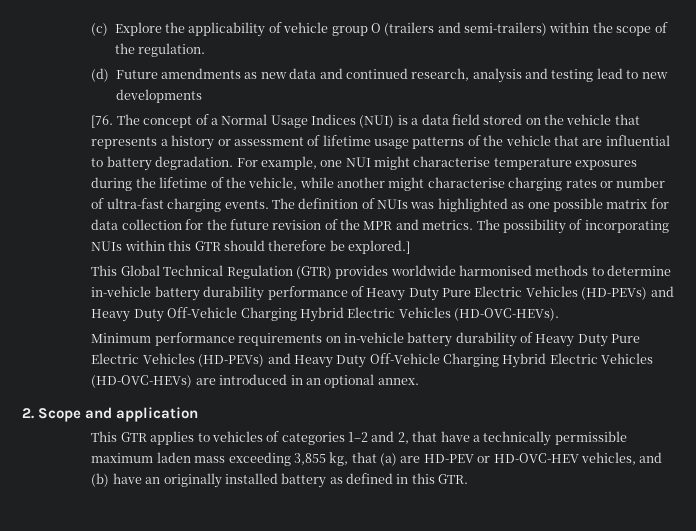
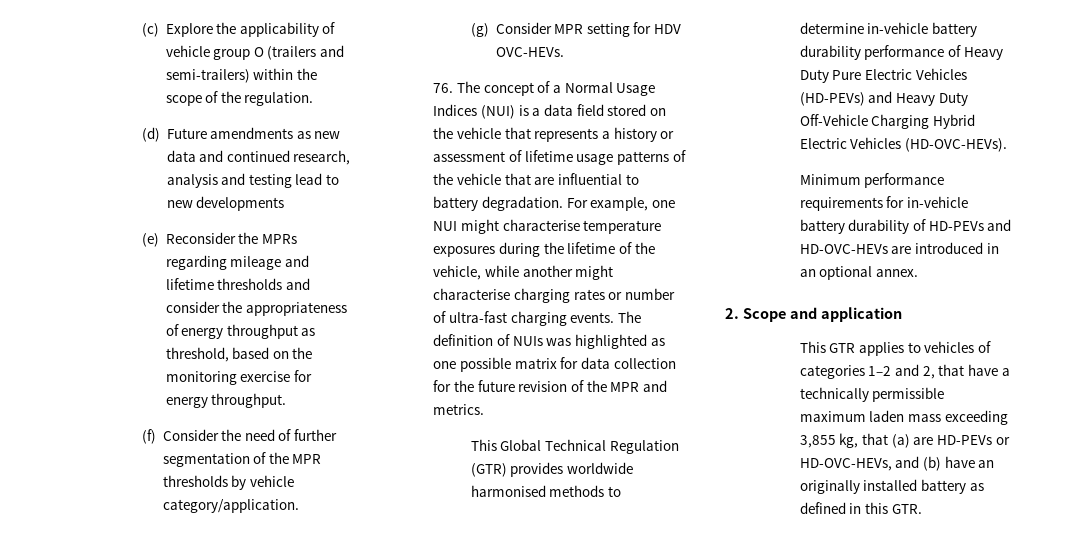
- [76. The concept of a Normal Usage Indices (NUI) is a data field stored on the vehicle that represents a history or assessment of lifetime usage patterns of the vehicle that are influential to battery degradation.
+ (e) Reconsider the MPRs regarding mileage and lifetime thresholds and consider the appropriateness of energy throughput as threshold, based on the monitoring exercise for energy throughput.
+ (f) Consider the need of further segmentation of the MPR thresholds by vehicle category/application.
+ (g) Consider MPR setting for HDV OVC-HEVs.
+ 76. The concept of a Normal Usage Indices (NUI) is a data field stored on the vehicle that represents a history or assessment of lifetime usage patterns of the vehicle that are influential to battery degradation.
- The possibility of incorporating NUIs within this GTR should therefore be explored.]
- Minimum performance requirements on in-vehicle battery durability of Heavy Duty Pure Electric Vehicles (HD-PEVs) and Heavy Duty Off-Vehicle Charging Hybrid Electric Vehicles (HD-OVC-HEVs) are introduced in an optional annex.
+ Minimum performance requirements for in-vehicle battery durability of HD-PEVs and HD-OVC-HEVs are introduced in an optional annex.
- This GTR applies to vehicles of categories 1–2 and 2, that have a technically permissible maximum laden mass exceeding 3,855 kg, that (a) are HD-PEV or HD-OVC-HEV vehicles, and (b) have an originally installed battery as defined in this GTR.
+ This GTR applies to vehicles of categories 1–2 and 2, that have a technically permissible maximum laden mass exceeding 3,855 kg, that (a) are HD-PEVs or HD-OVC-HEVs, and (b) have an originally installed battery as defined in this GTR.

